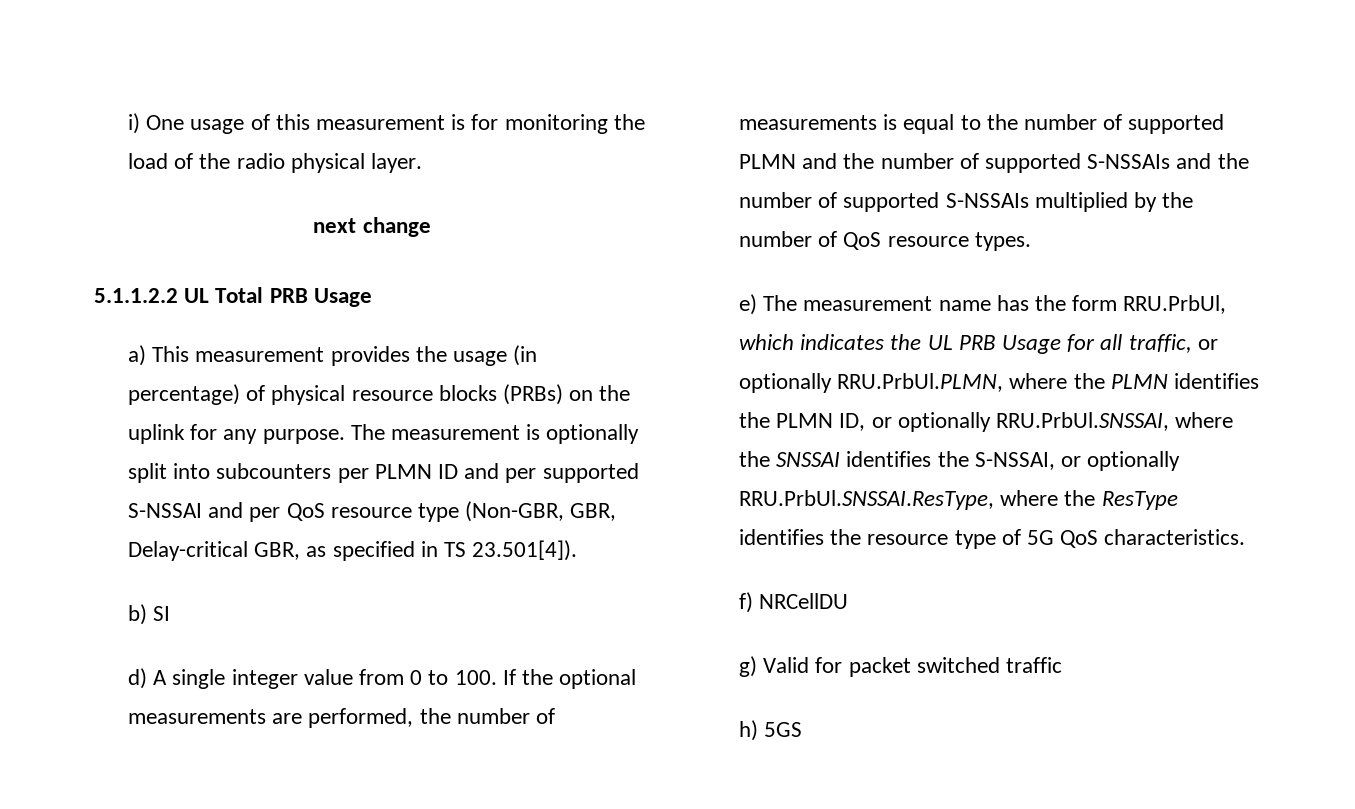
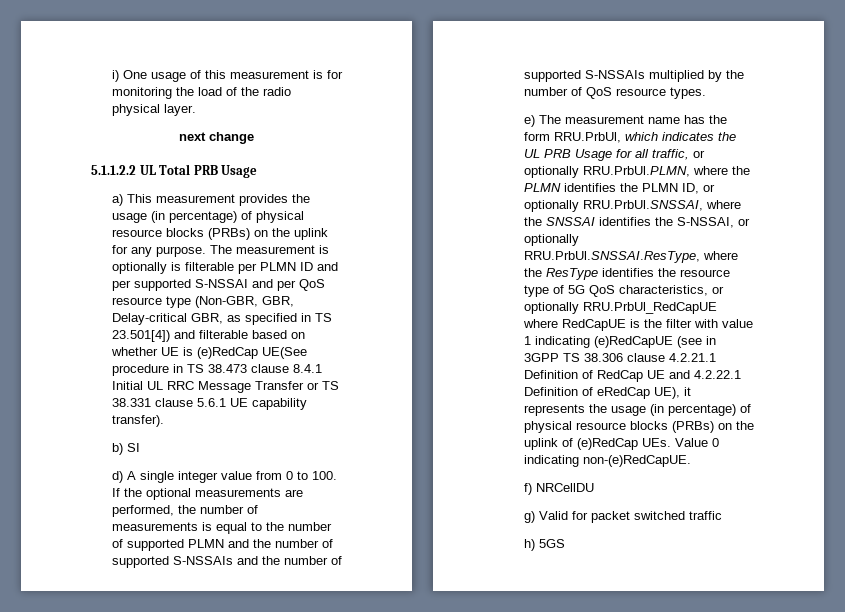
- The measurement is optionally split into subcounters per PLMN ID and per supported S-NSSAI and per QoS resource type (Non-GBR, GBR, Delay-critical GBR, as specified in TS 23.501[4]).
+ The measurement is optionally is filterable per PLMN ID and per supported S-NSSAI and per QoS resource type (Non-GBR, GBR, Delay-critical GBR, as specified in TS 23.501[4]) and filterable based on whether UE is (e)RedCap UE(See procedure in TS 38.473 clause 8.4.1 Initial UL RRC Message Transfer or TS 38.331 clause 5.6.1 UE capability transfer).
- e) The measurement name has the form RRU.PrbUl, which indicates the UL PRB Usage for all traffic, or optionally RRU.PrbUl.PLMN, where the PLMN identifies the PLMN ID, or optionally RRU.PrbUl.SNSSAI, where the SNSSAI identifies the S-NSSAI, or optionally RRU.PrbUl.SNSSAI.ResType, where the ResType identifies the resource type of 5G QoS characteristics.
+ e) The measurement name has the form RRU.PrbUl, which indicates the UL PRB Usage for all traffic, or optionally RRU.PrbUl.PLMN, where the PLMN identifies the PLMN ID, or optionally RRU.PrbUl.SNSSAI, where the SNSSAI identifies the S-NSSAI, or optionally RRU.PrbUl.SNSSAI.ResType, where the ResType identifies the resource type of 5G QoS characteristics, or optionally RRU.PrbUl_RedCapUE where RedCapUE is the filter with value 1 indicating (e)RedCapUE (see in 3GPP TS 38.306 clause 4.2.21.1 Definition of RedCap UE and 4.2.22.1 Definition of eRedCap UE), it represents the usage (in percentage) of physical resource blocks (PRBs) on the uplink of (e)RedCap UEs. Value 0 indicating non-(e)RedCapUE.

